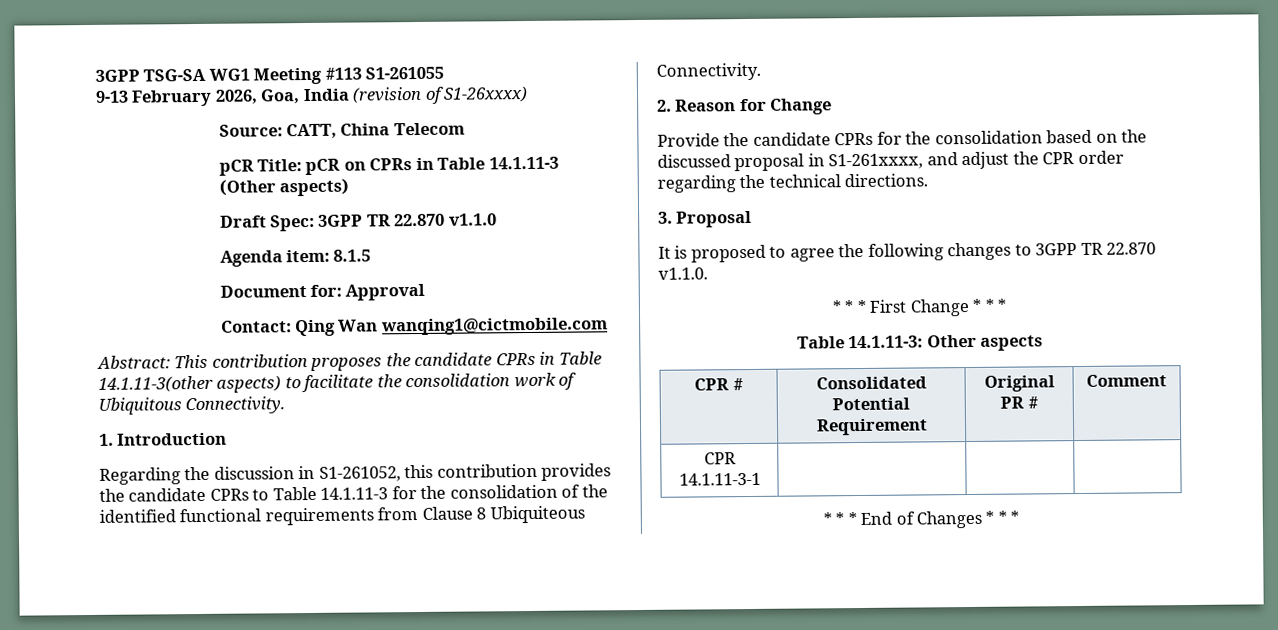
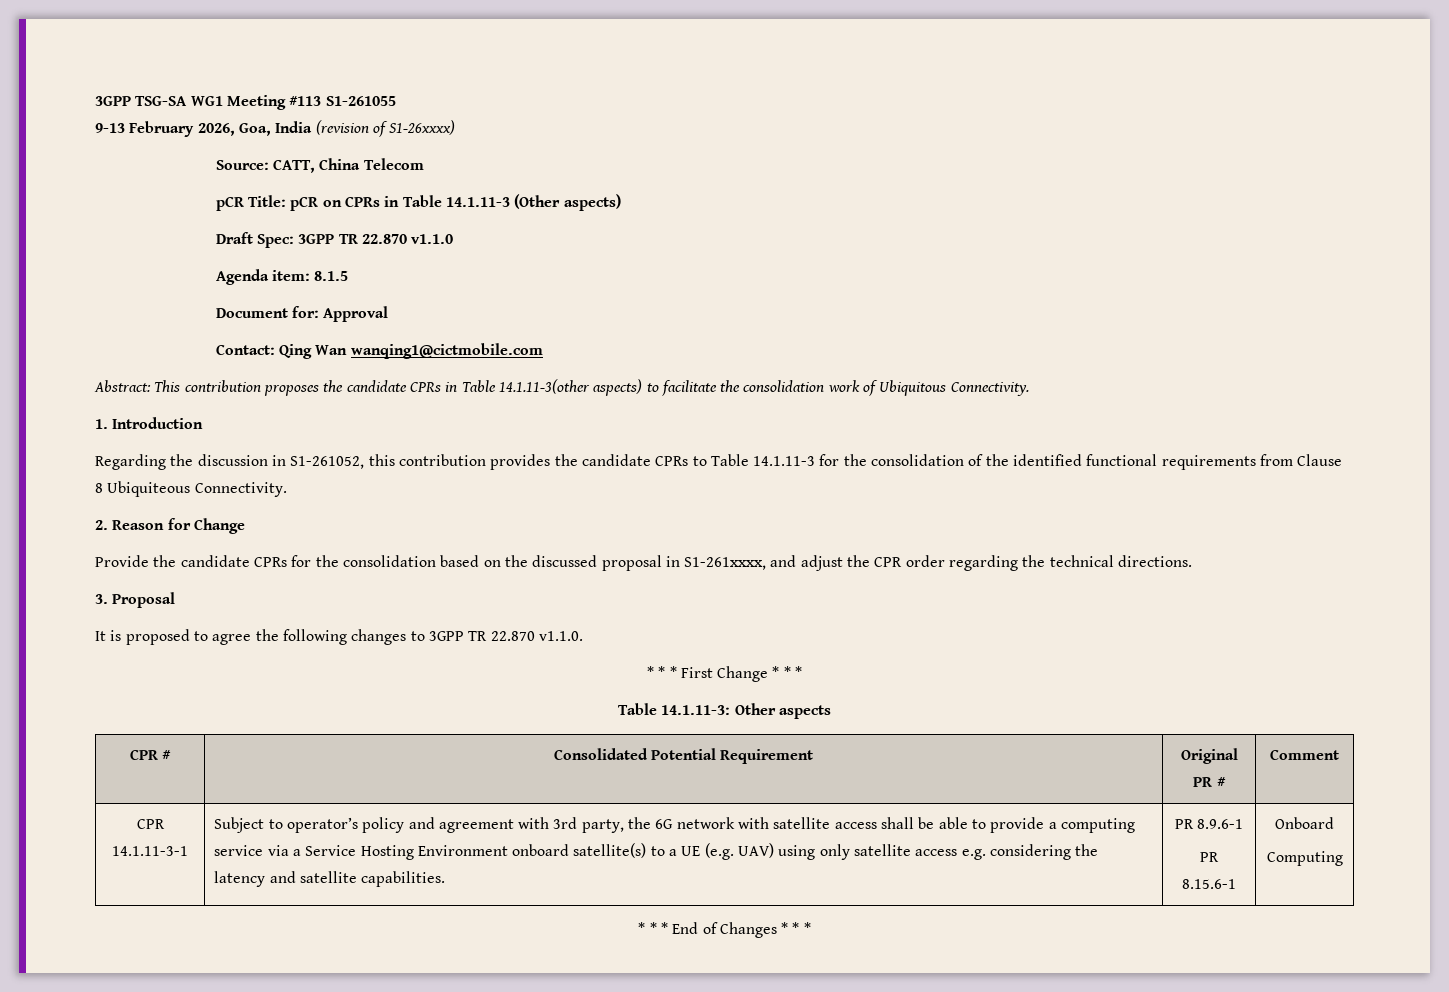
+ Subject to operator’s policy and agreement with 3rd party, the 6G network with satellite access shall be able to provide a computing service via a Service Hosting Environment onboard satellite(s) to a UE (e.g. UAV) using only satellite access e.g. considering the latency and satellite capabilities. | PR 8.9.6-1
+ PR 8.15.6-1 | Onboard
+ Computing

